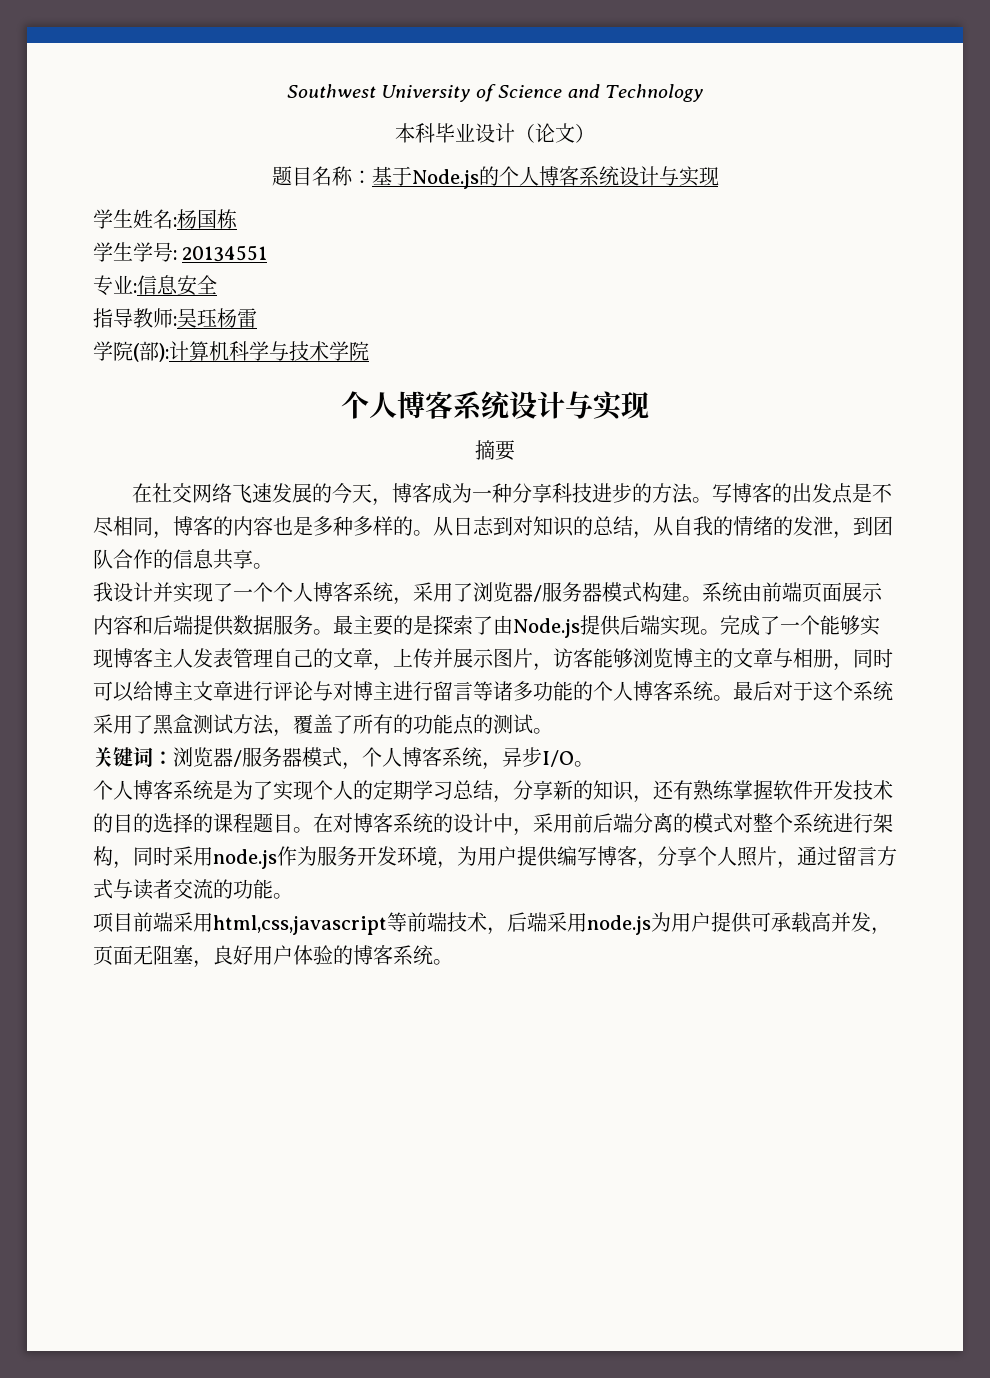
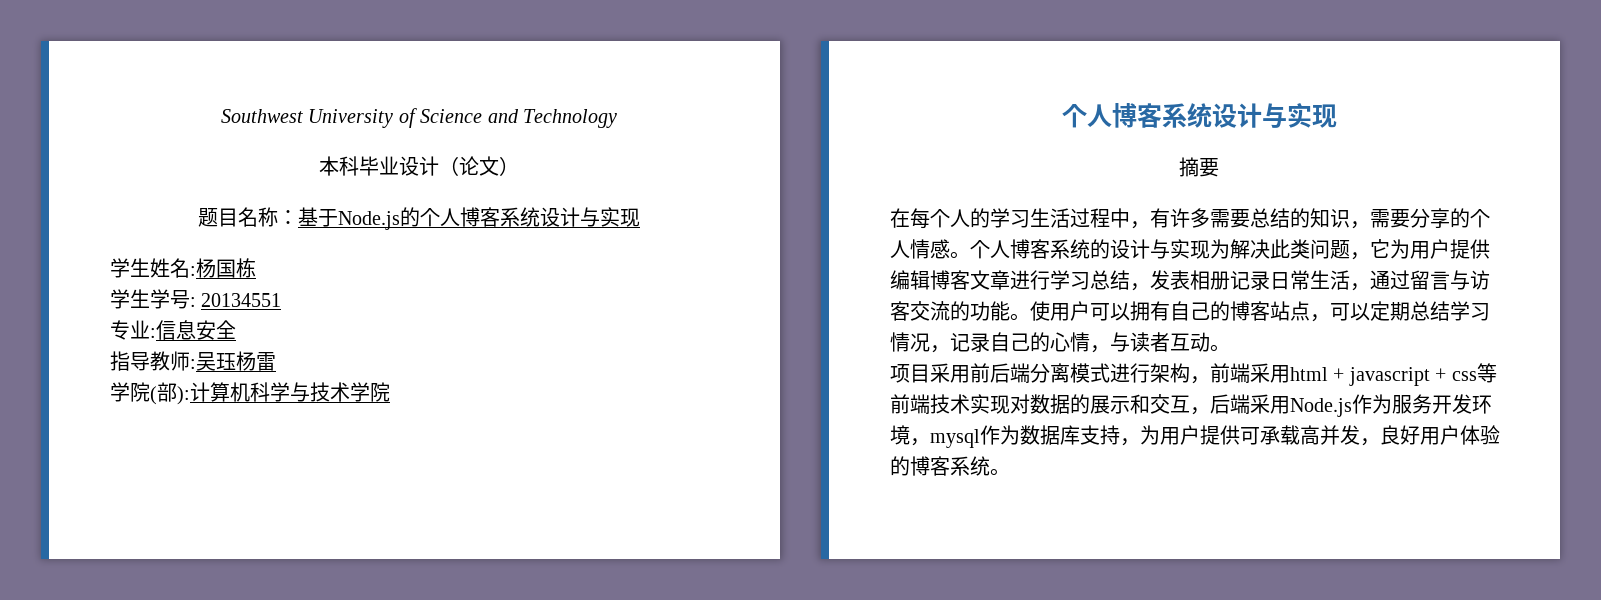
- 在社交网络飞速发展的今天，博客成为一种分享科技进步的方法。写博客的出发点是不尽相同，博客的内容也是多种多样的。从日志到对知识的总结，从自我的情绪的发泄，到团队合作的信息共享。
- 我设计并实现了一个个人博客系统，采用了浏览器/服务器模式构建。系统由前端页面展示内容和后端提供数据服务。最主要的是探索了由Node.js提供后端实现。完成了一个能够实现博客主人发表管理自己的文章，上传并展示图片，访客能够浏览博主的文章与相册，同时可以给博主文章进行评论与对博主进行留言等诸多功能的个人博客系统。最后对于这个系统采用了黑盒测试方法，覆盖了所有的功能点的测试。
- 关键词：浏览器/服务器模式，个人博客系统，异步I/O。
- 个人博客系统是为了实现个人的定期学习总结，分享新的知识，还有熟练掌握软件开发技术的目的选择的课程题目。在对博客系统的设计中，采用前后端分离的模式对整个系统进行架构，同时采用node.js作为服务开发环境，为用户提供编写博客，分享个人照片，通过留言方式与读者交流的功能。
- 项目前端采用html,css,javascript等前端技术，后端采用node.js为用户提供可承载高并发，页面无阻塞，良好用户体验的博客系统。
+ 在每个人的学习生活过程中，有许多需要总结的知识，需要分享的个人情感。个人博客系统的设计与实现为解决此类问题，它为用户提供编辑博客文章进行学习总结，发表相册记录日常生活，通过留言与访客交流的功能。使用户可以拥有自己的博客站点，可以定期总结学习情况，记录自己的心情，与读者互动。
+ 项目采用前后端分离模式进行架构，前端采用html + javascript + css等前端技术实现对数据的展示和交互，后端采用Node.js作为服务开发环境，mysql作为数据库支持，为用户提供可承载高并发，良好用户体验的博客系统。

